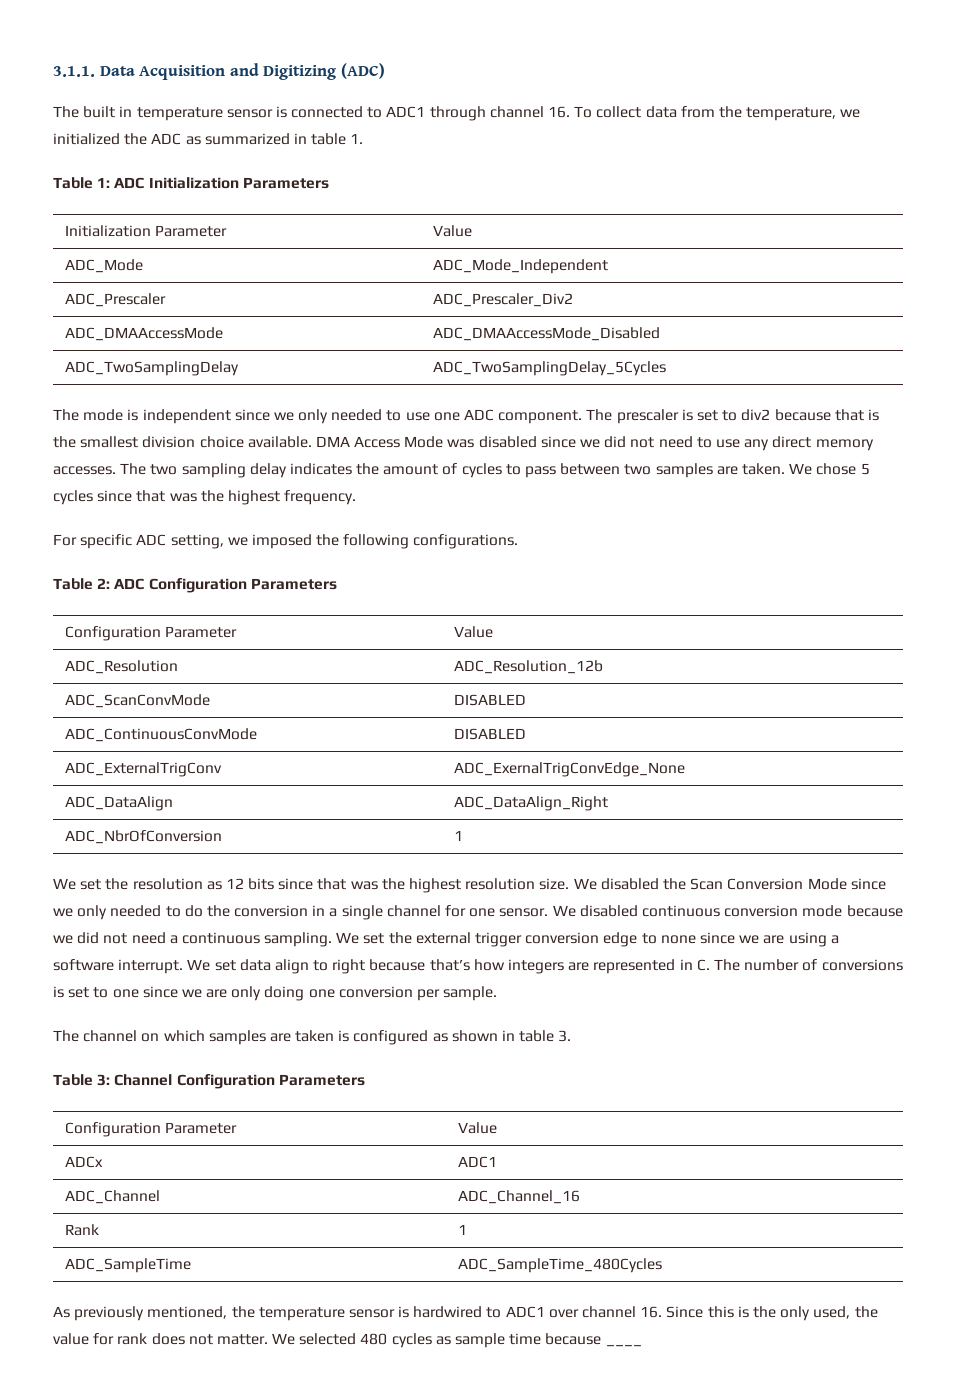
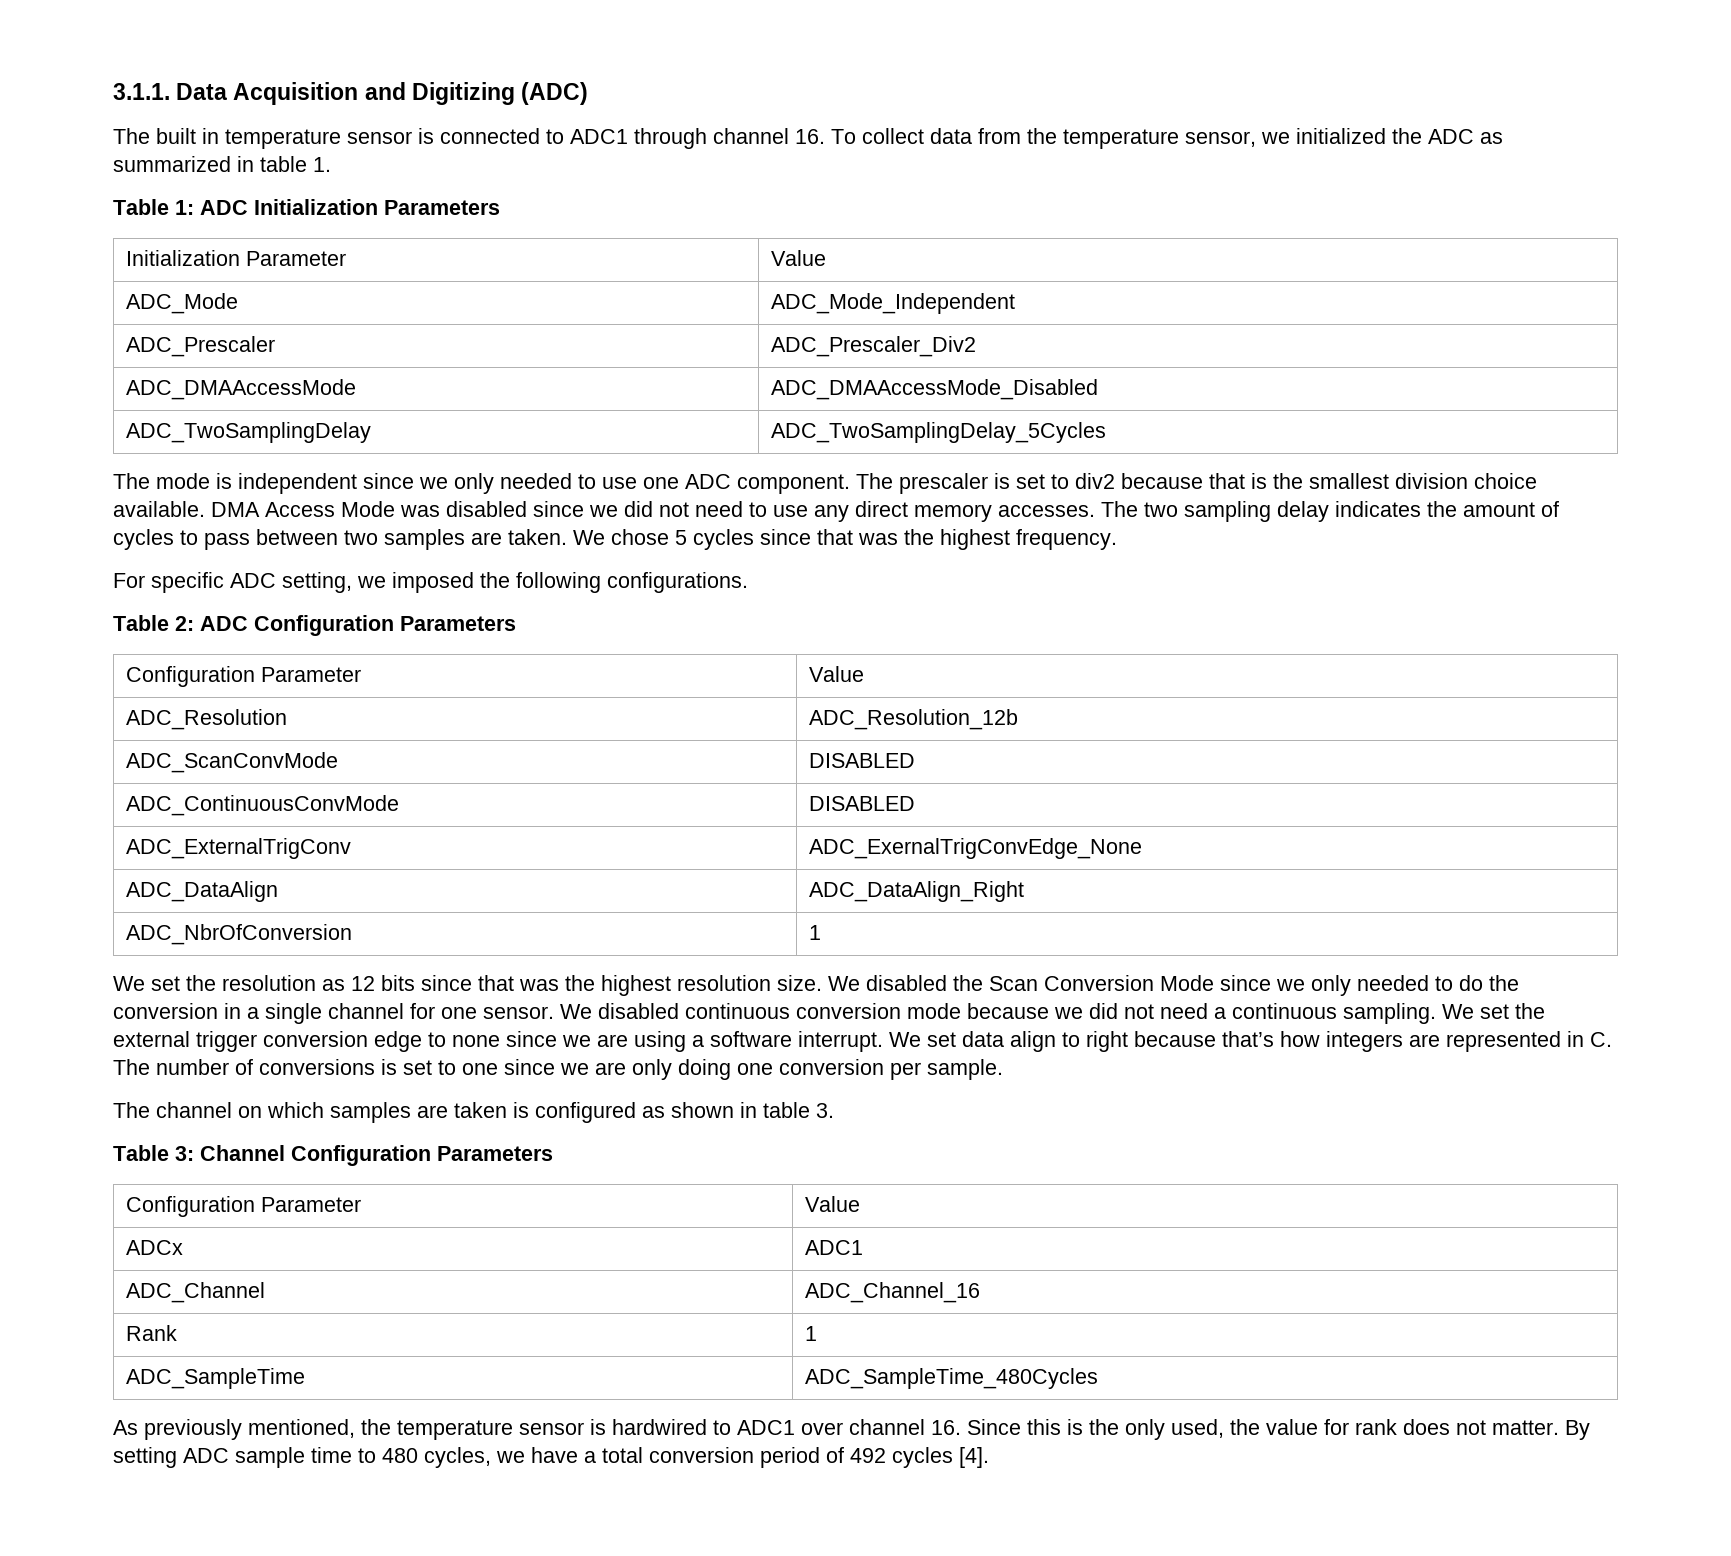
- The built in temperature sensor is connected to ADC1 through channel 16. To collect data from the temperature, we initialized the ADC as summarized in table 1.
+ The built in temperature sensor is connected to ADC1 through channel 16. To collect data from the temperature sensor, we initialized the ADC as summarized in table 1.
- We selected 480 cycles as sample time because ____
+ By setting ADC sample time to 480 cycles, we have a total conversion period of 492 cycles [4].

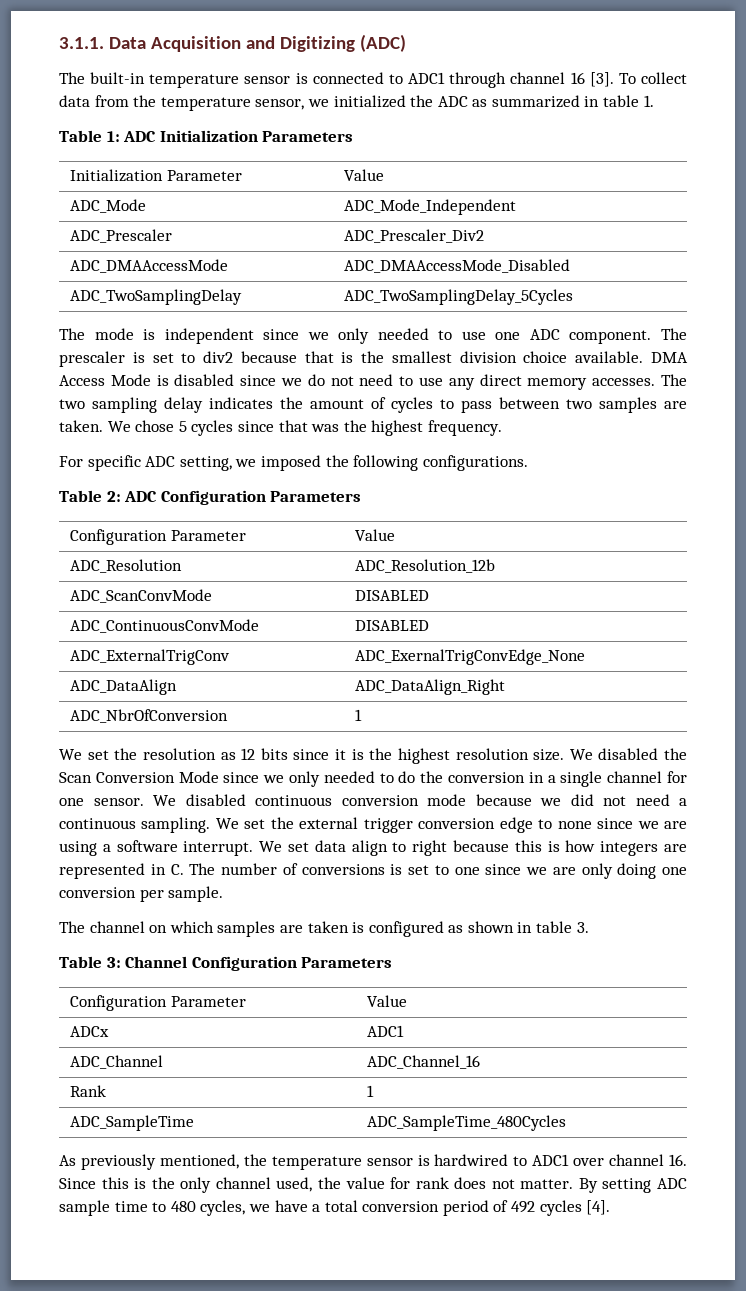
- The built in temperature sensor is connected to ADC1 through channel 16. To collect data from the temperature sensor, we initialized the ADC as summarized in table 1.
+ The built-in temperature sensor is connected to ADC1 through channel 16 [3]. To collect data from the temperature sensor, we initialized the ADC as summarized in table 1.
- DMA Access Mode was disabled since we did not need to use any direct memory accesses.
+ DMA Access Mode is disabled since we do not need to use any direct memory accesses.
- We set the resolution as 12 bits since that was the highest resolution size.
+ We set the resolution as 12 bits since it is the highest resolution size.
- We set data align to right because that’s how integers are represented in C. The number of conversions is set to one since we are only doing one conversion per sample.
+ We set data align to right because this is how integers are represented in C. The number of conversions is set to one since we are only doing one conversion per sample.
- As previously mentioned, the temperature sensor is hardwired to ADC1 over channel 16. Since this is the only used, the value for rank does not matter.
+ As previously mentioned, the temperature sensor is hardwired to ADC1 over channel 16. Since this is the only channel used, the value for rank does not matter.

